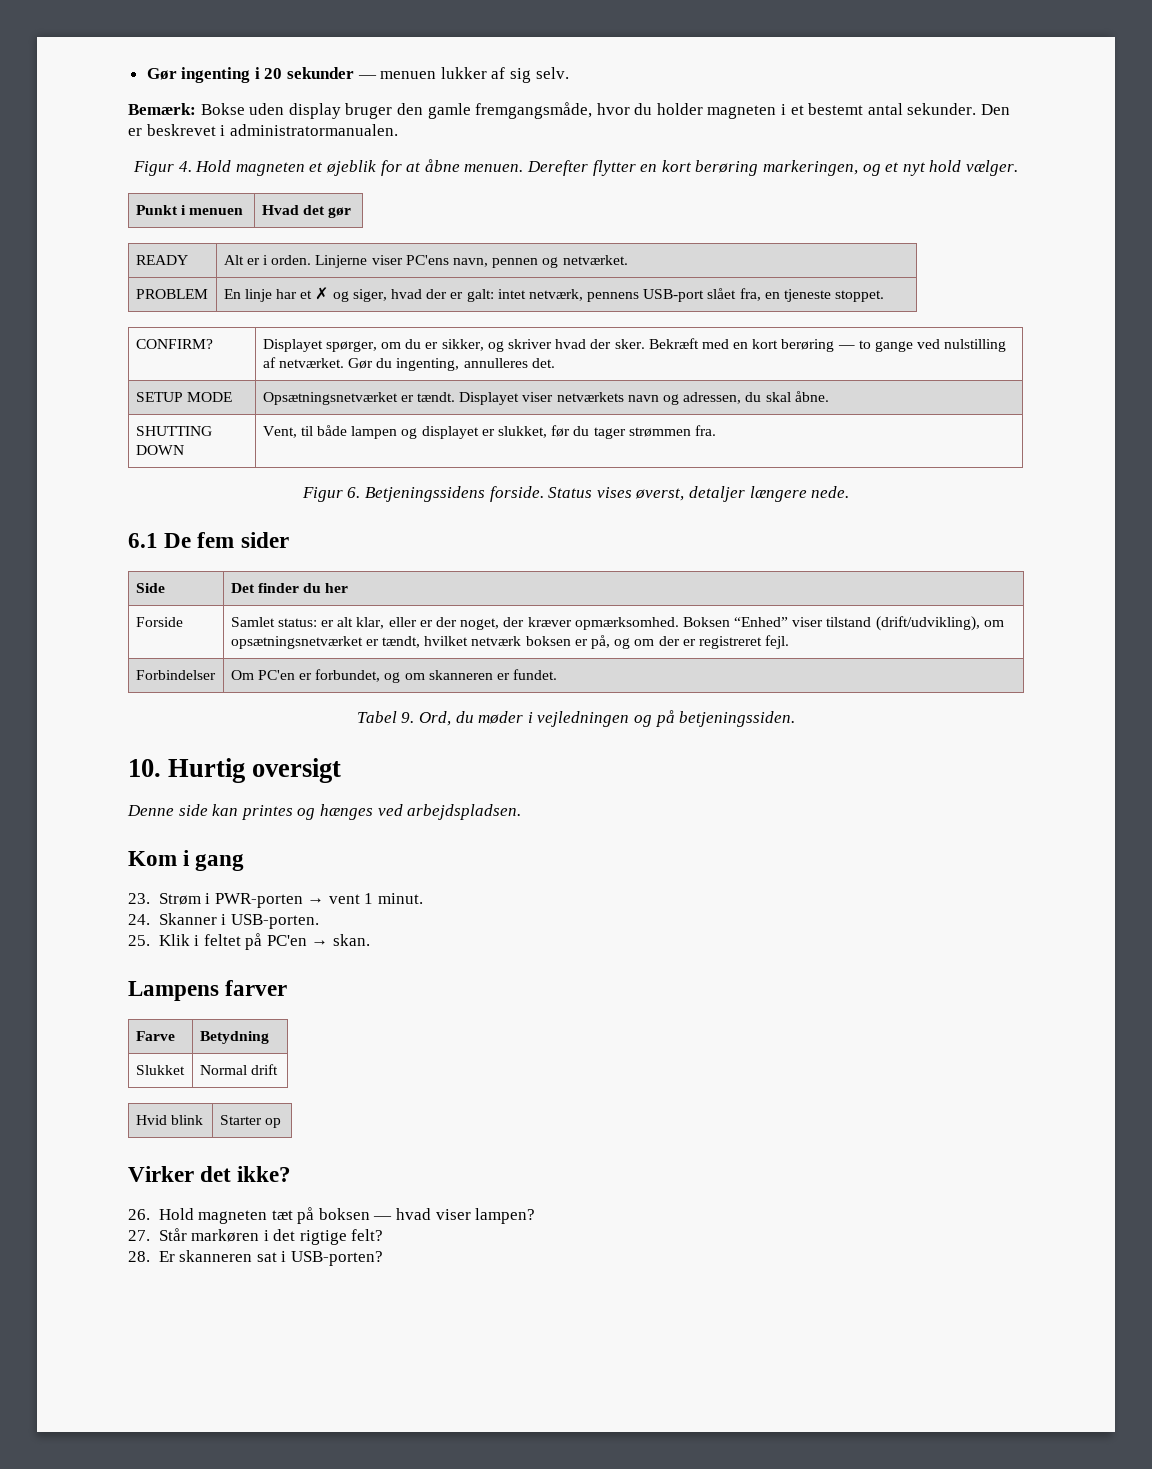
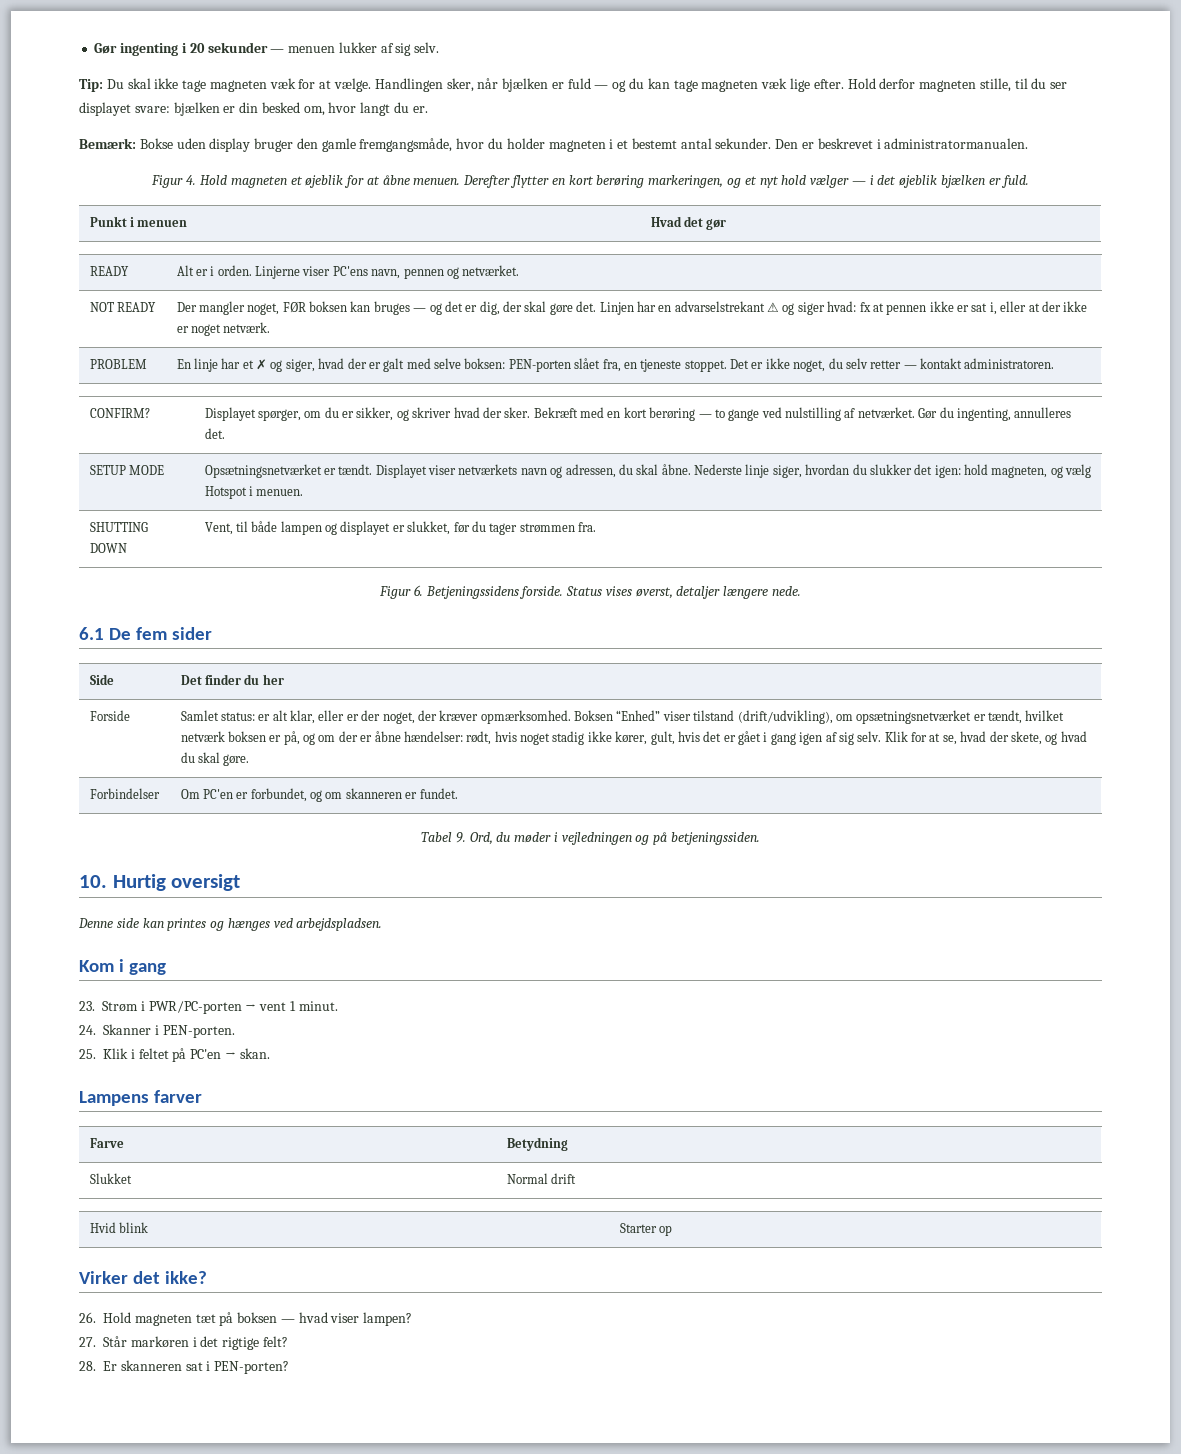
+ Tip: Du skal ikke tage magneten væk for at vælge. Handlingen sker, når bjælken er fuld — og du kan tage magneten væk lige efter. Hold derfor magneten stille, til du ser displayet svare: bjælken er din besked om, hvor langt du er.
- Derefter flytter en kort berøring markeringen, og et nyt hold vælger.
+ Derefter flytter en kort berøring markeringen, og et nyt hold vælger — i det øjeblik bjælken er fuld.
+ NOT READY | Der mangler noget, FØR boksen kan bruges — og det er dig, der skal gøre det. Linjen har en advarselstrekant ⚠ og siger hvad: fx at pennen ikke er sat i, eller at der ikke er noget netværk.
- PROBLEM | En linje har et ✗ og siger, hvad der er galt: intet netværk, pennens USB-port slået fra, en tjeneste stoppet.
+ PROBLEM | En linje har et ✗ og siger, hvad der er galt med selve boksen: PEN-porten slået fra, en tjeneste stoppet. Det er ikke noget, du selv retter — kontakt administratoren.
- SETUP MODE | Opsætningsnetværket er tændt. Displayet viser netværkets navn og adressen, du skal åbne.
+ SETUP MODE | Opsætningsnetværket er tændt. Displayet viser netværkets navn og adressen, du skal åbne. Nederste linje siger, hvordan du slukker det igen: hold magneten, og vælg Hotspot i menuen.
- Boksen “Enhed” viser tilstand (drift/udvikling), om opsætningsnetværket er tændt, hvilket netværk boksen er på, og om der er registreret fejl.
+ Boksen “Enhed” viser tilstand (drift/udvikling), om opsætningsnetværket er tændt, hvilket netværk boksen er på, og om der er åbne hændelser: rødt, hvis noget stadig ikke kører, gult, hvis det er gået i gang igen af sig selv. Klik for at se, hvad der skete, og hvad du skal gøre.
- 23. Strøm i PWR-porten → vent 1 minut.
+ 23. Strøm i PWR/PC-porten → vent 1 minut.
- 24. Skanner i USB-porten.
+ 24. Skanner i PEN-porten.
- 28. Er skanneren sat i USB-porten?
+ 28. Er skanneren sat i PEN-porten?

